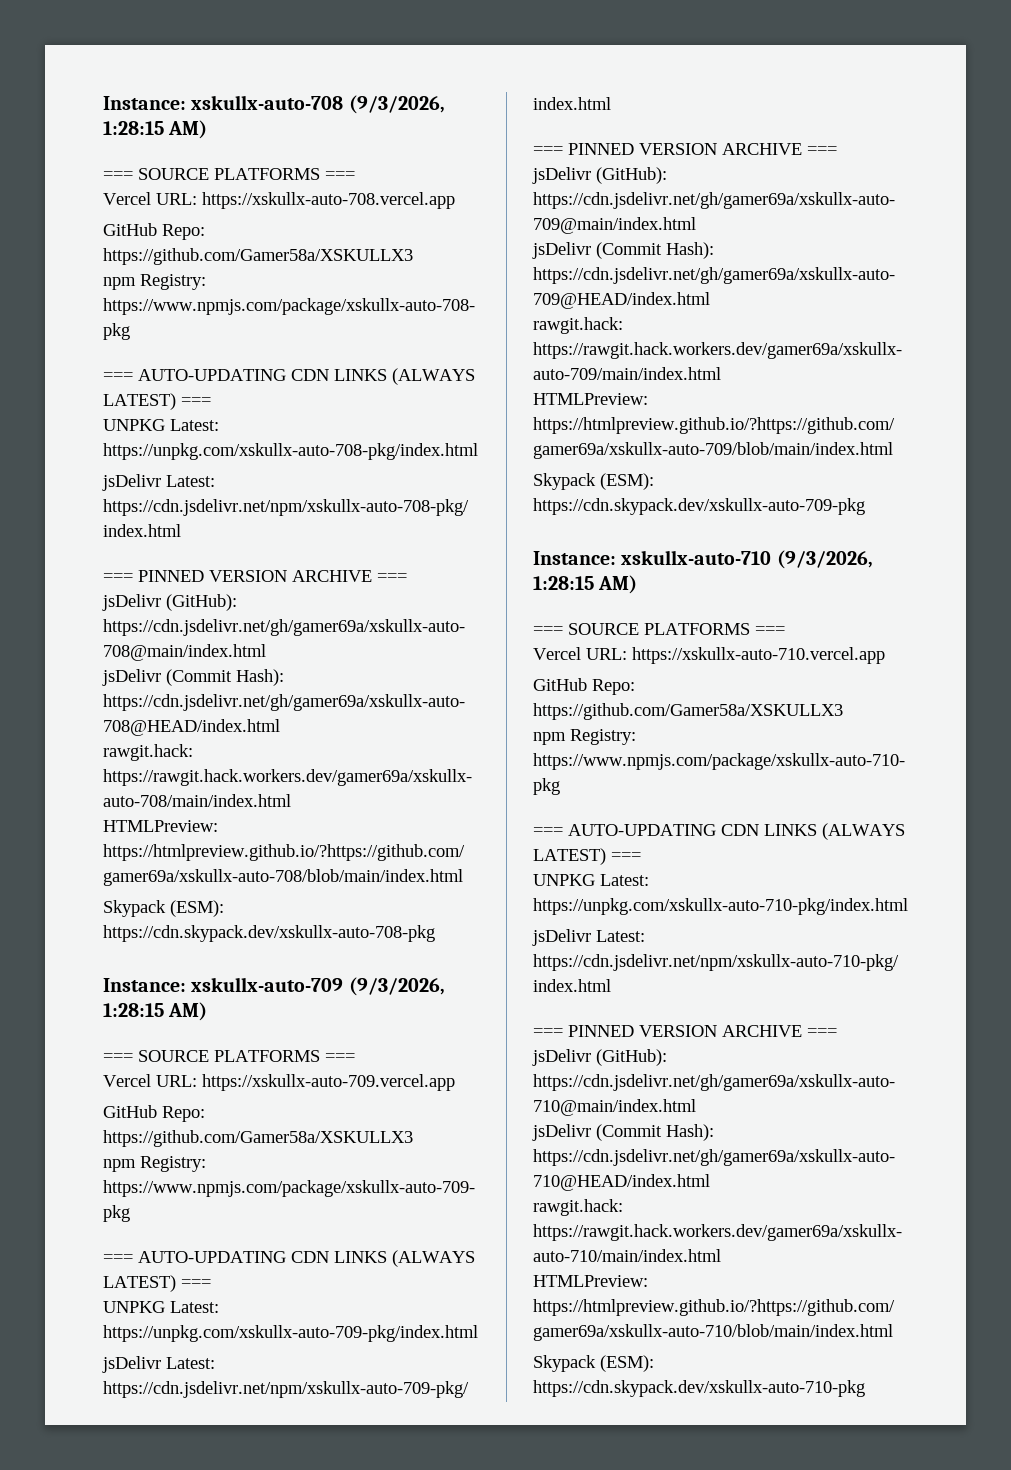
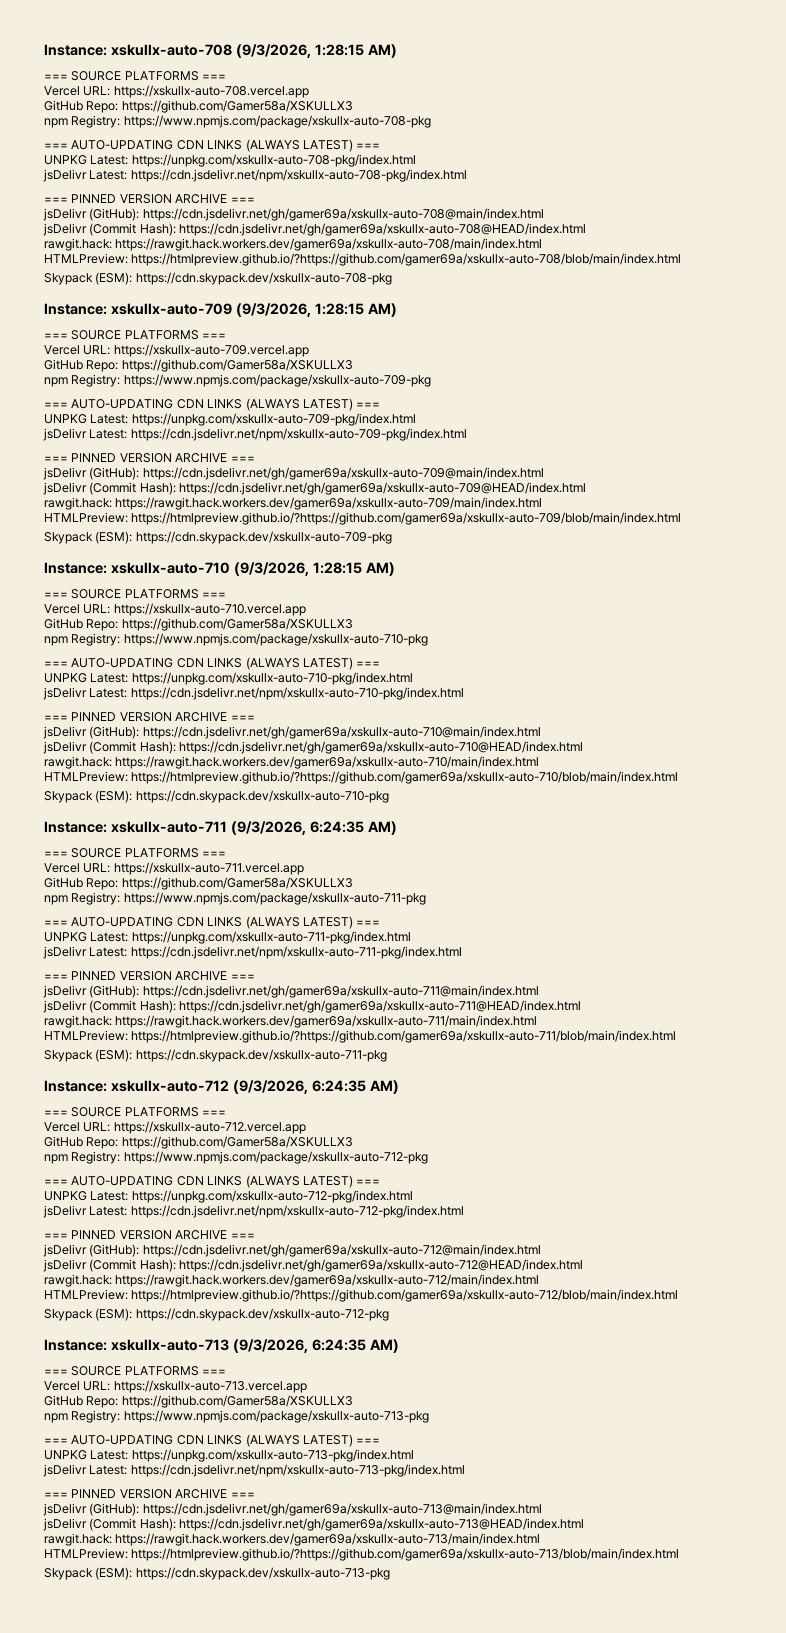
+ Instance: xskullx-auto-711 (9/3/2026, 6:24:35 AM)
+ === SOURCE PLATFORMS ===
+ Vercel URL: https://xskullx-auto-711.vercel.app
+ GitHub Repo: https://github.com/Gamer58a/XSKULLX3
+ npm Registry: https://www.npmjs.com/package/xskullx-auto-711-pkg
+ === AUTO-UPDATING CDN LINKS (ALWAYS LATEST) ===
+ UNPKG Latest: https://unpkg.com/xskullx-auto-711-pkg/index.html
+ jsDelivr Latest: https://cdn.jsdelivr.net/npm/xskullx-auto-711-pkg/index.html
+ === PINNED VERSION ARCHIVE ===
+ jsDelivr (GitHub): https://cdn.jsdelivr.net/gh/gamer69a/xskullx-auto-711@main/index.html
+ jsDelivr (Commit Hash): https://cdn.jsdelivr.net/gh/gamer69a/xskullx-auto-711@HEAD/index.html
+ rawgit.hack: https://rawgit.hack.workers.dev/gamer69a/xskullx-auto-711/main/index.html
+ HTMLPreview: https://htmlpreview.github.io/?https://github.com/gamer69a/xskullx-auto-711/blob/main/index.html
+ Skypack (ESM): https://cdn.skypack.dev/xskullx-auto-711-pkg
+ Instance: xskullx-auto-712 (9/3/2026, 6:24:35 AM)
+ === SOURCE PLATFORMS ===
+ Vercel URL: https://xskullx-auto-712.vercel.app
+ GitHub Repo: https://github.com/Gamer58a/XSKULLX3
+ npm Registry: https://www.npmjs.com/package/xskullx-auto-712-pkg
+ === AUTO-UPDATING CDN LINKS (ALWAYS LATEST) ===
+ UNPKG Latest: https://unpkg.com/xskullx-auto-712-pkg/index.html
+ jsDelivr Latest: https://cdn.jsdelivr.net/npm/xskullx-auto-712-pkg/index.html
+ === PINNED VERSION ARCHIVE ===
+ jsDelivr (GitHub): https://cdn.jsdelivr.net/gh/gamer69a/xskullx-auto-712@main/index.html
+ jsDelivr (Commit Hash): https://cdn.jsdelivr.net/gh/gamer69a/xskullx-auto-712@HEAD/index.html
+ rawgit.hack: https://rawgit.hack.workers.dev/gamer69a/xskullx-auto-712/main/index.html
+ HTMLPreview: https://htmlpreview.github.io/?https://github.com/gamer69a/xskullx-auto-712/blob/main/index.html
+ Skypack (ESM): https://cdn.skypack.dev/xskullx-auto-712-pkg
+ Instance: xskullx-auto-713 (9/3/2026, 6:24:35 AM)
+ === SOURCE PLATFORMS ===
+ Vercel URL: https://xskullx-auto-713.vercel.app
+ GitHub Repo: https://github.com/Gamer58a/XSKULLX3
+ npm Registry: https://www.npmjs.com/package/xskullx-auto-713-pkg
+ === AUTO-UPDATING CDN LINKS (ALWAYS LATEST) ===
+ UNPKG Latest: https://unpkg.com/xskullx-auto-713-pkg/index.html
+ jsDelivr Latest: https://cdn.jsdelivr.net/npm/xskullx-auto-713-pkg/index.html
+ === PINNED VERSION ARCHIVE ===
+ jsDelivr (GitHub): https://cdn.jsdelivr.net/gh/gamer69a/xskullx-auto-713@main/index.html
+ jsDelivr (Commit Hash): https://cdn.jsdelivr.net/gh/gamer69a/xskullx-auto-713@HEAD/index.html
+ rawgit.hack: https://rawgit.hack.workers.dev/gamer69a/xskullx-auto-713/main/index.html
+ HTMLPreview: https://htmlpreview.github.io/?https://github.com/gamer69a/xskullx-auto-713/blob/main/index.html
+ Skypack (ESM): https://cdn.skypack.dev/xskullx-auto-713-pkg

